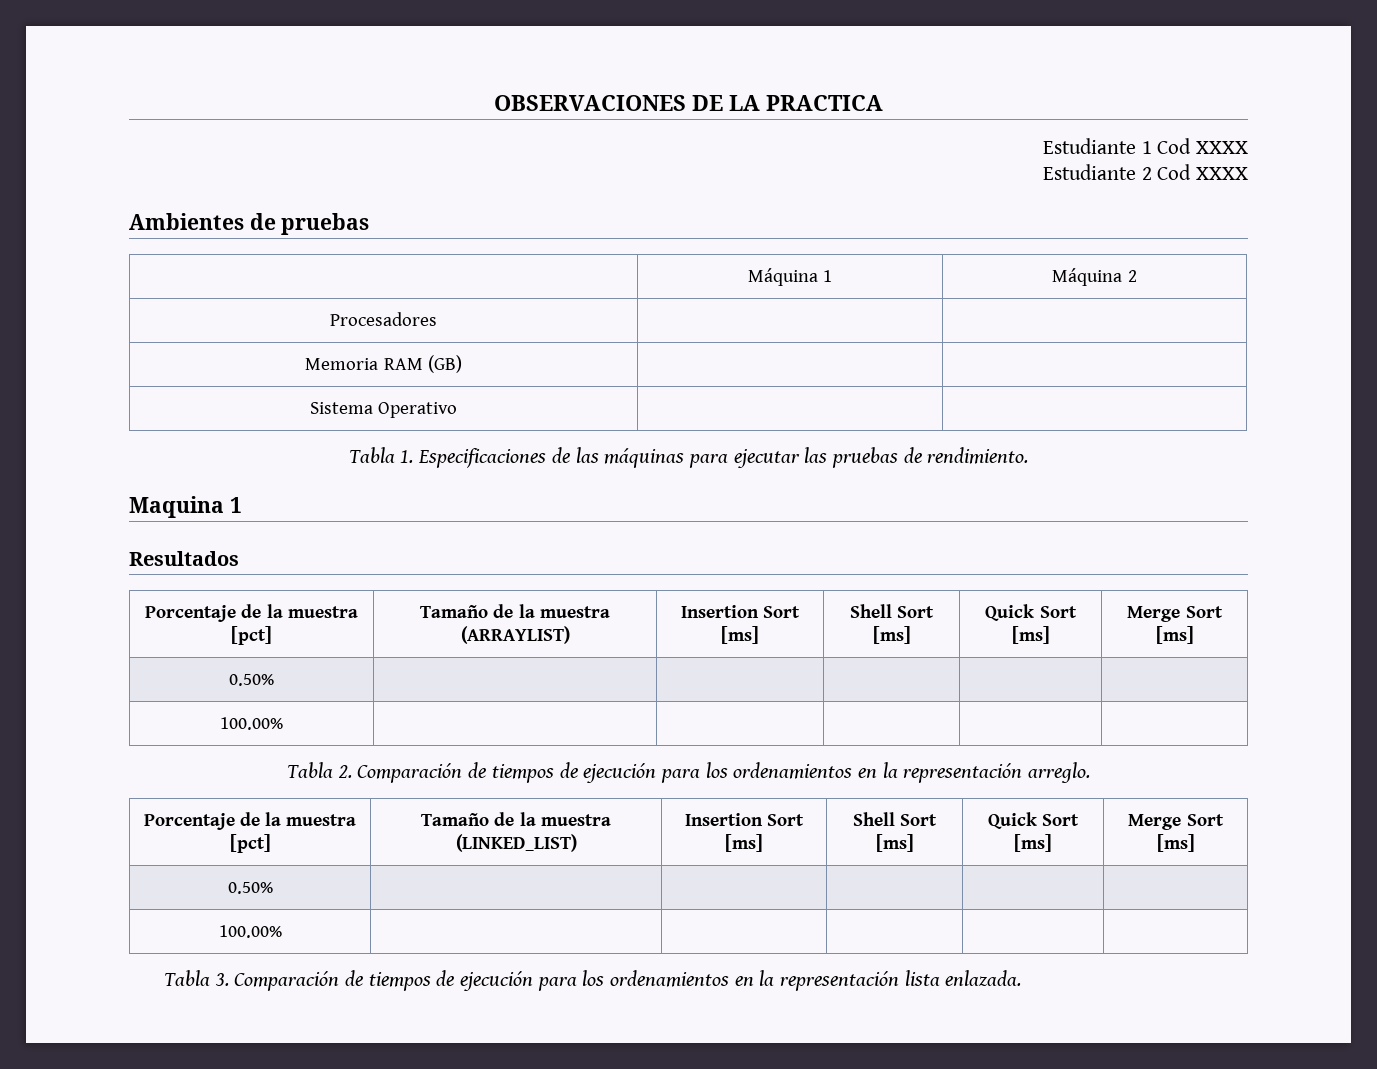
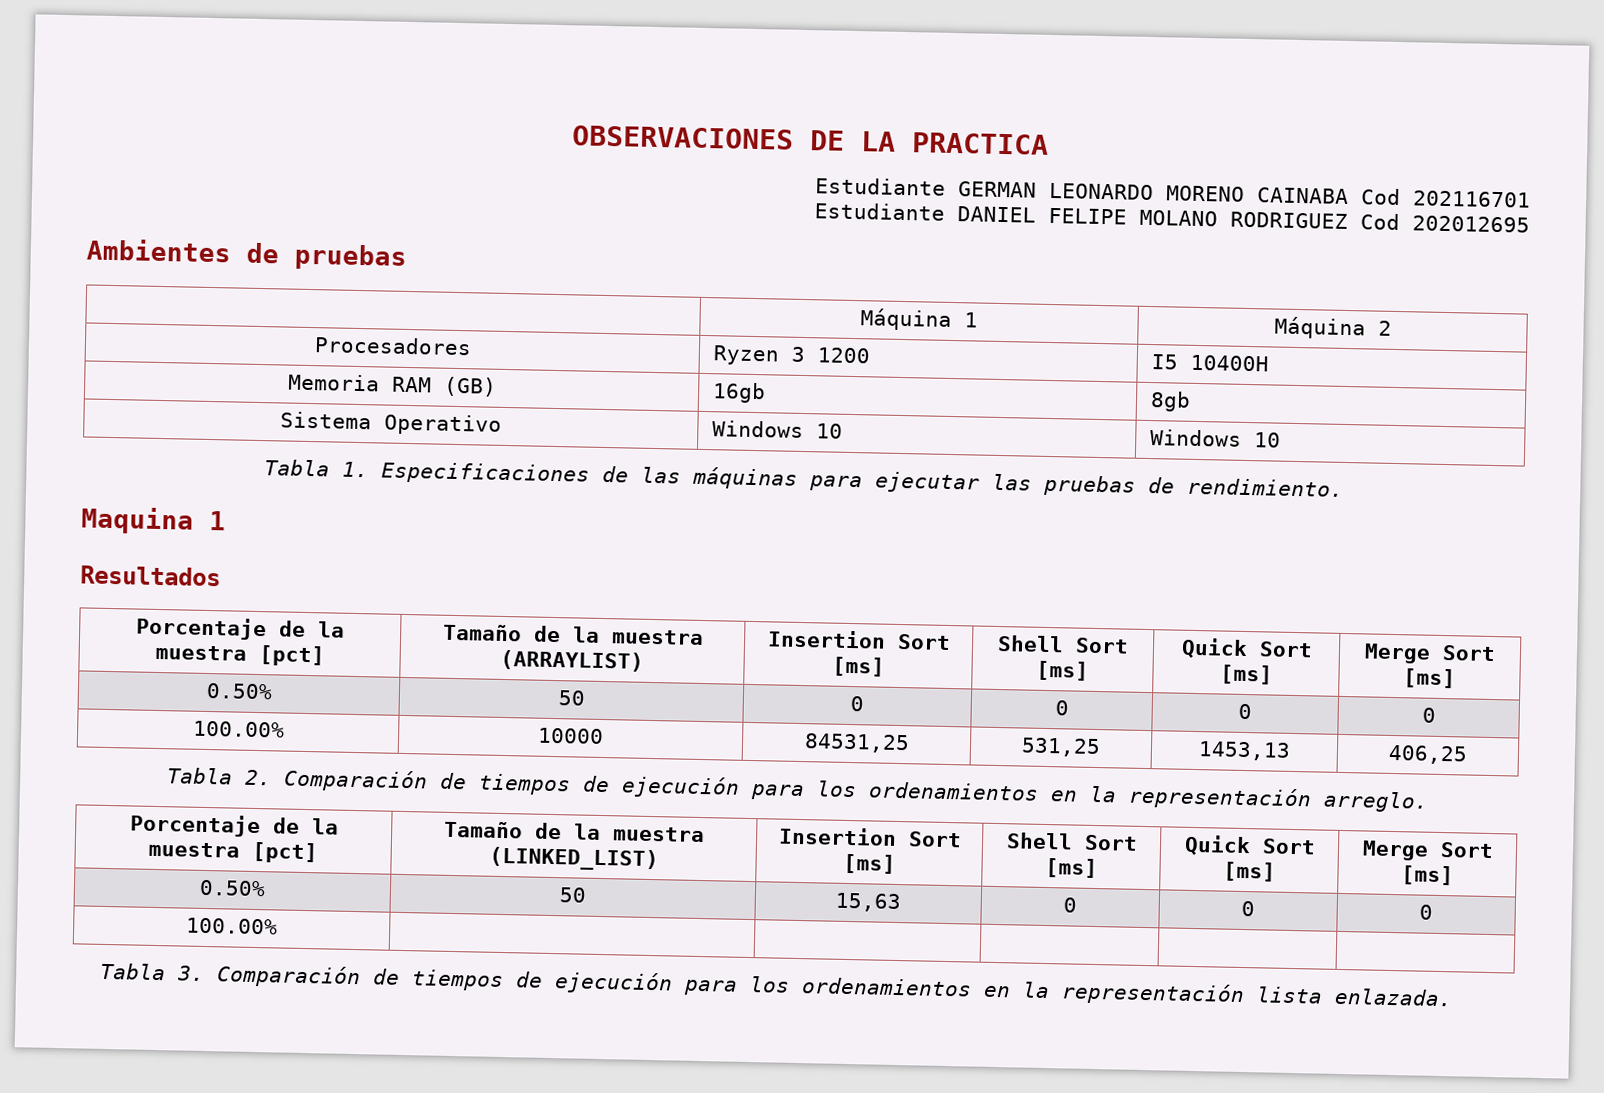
- Estudiante 1 Cod XXXX
- Estudiante 2 Cod XXXX
+ Estudiante GERMAN LEONARDO MORENO CAINABA Cod 202116701
+ Estudiante DANIEL FELIPE MOLANO RODRIGUEZ Cod 202012695
- Procesadores | |
+ Procesadores | Ryzen 3 1200 | I5 10400H
- Memoria RAM (GB) | |
+ Memoria RAM (GB) | 16gb | 8gb
- Sistema Operativo | |
+ Sistema Operativo | Windows 10 | Windows 10
  Porcentaje de la muestra [pct] | Tamaño de la muestra (ARRAYLIST) | Insertion Sort [ms] | Shell Sort [ms] | Quick Sort [ms] | Merge Sort [ms]
- 0.50% | | | | |
- 100.00% | | | | |
+ 0.50% | 50 | 0 | 0 | 0 | 0
+ 100.00% | 10000 | 84531,25 | 531,25 | 1453,13 | 406,25
  Porcentaje de la muestra [pct] | Tamaño de la muestra (LINKED_LIST) | Insertion Sort [ms] | Shell Sort [ms] | Quick Sort [ms] | Merge Sort [ms]
- 0.50% | | | | |
+ 0.50% | 50 | 15,63 | 0 | 0 | 0

